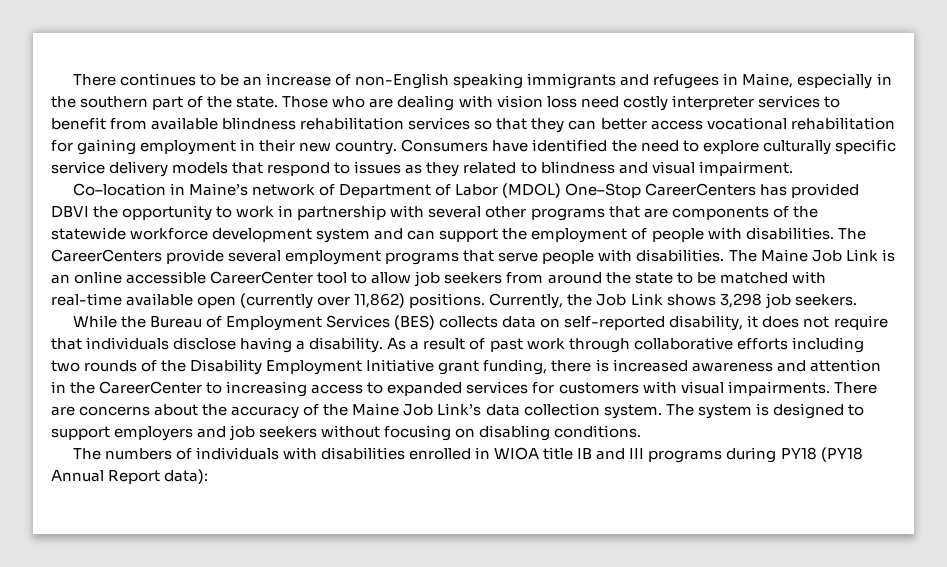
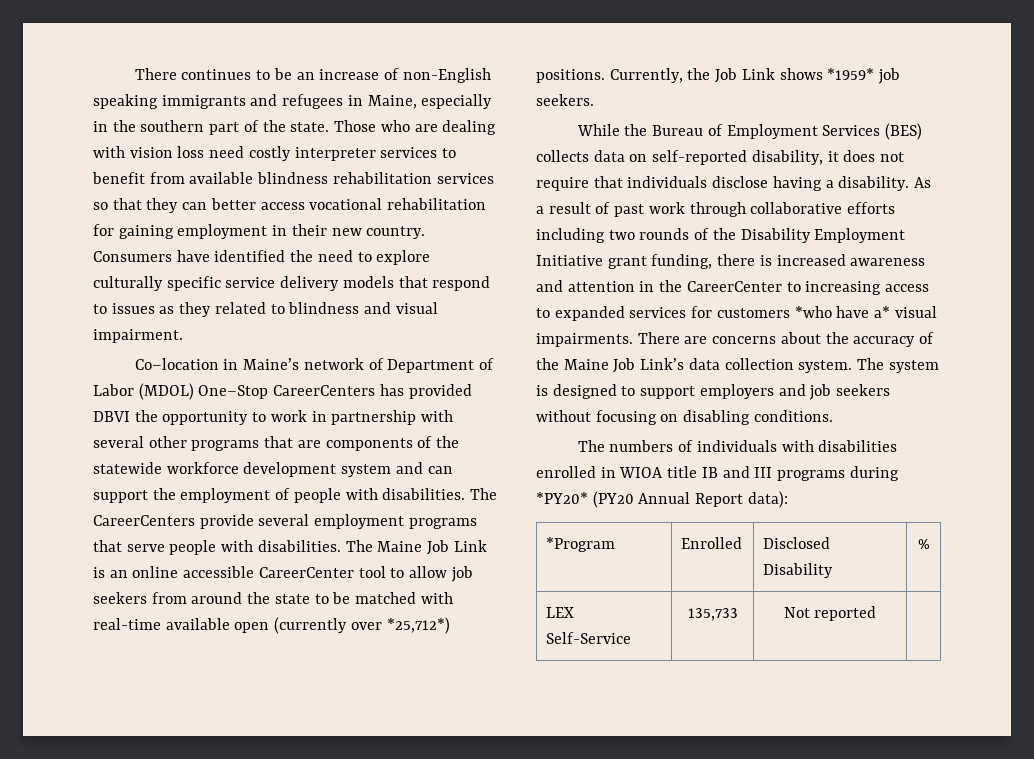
- The Maine Job Link is an online accessible CareerCenter tool to allow job seekers from around the state to be matched with real-time available open (currently over 11,862) positions.
+ The Maine Job Link is an online accessible CareerCenter tool to allow job seekers from around the state to be matched with real-time available open (currently over *25,712*) positions.
- Currently, the Job Link shows 3,298 job seekers.
+ Currently, the Job Link shows *1959* job seekers.
- As a result of past work through collaborative efforts including two rounds of the Disability Employment Initiative grant funding, there is increased awareness and attention in the CareerCenter to increasing access to expanded services for customers with visual impairments.
+ As a result of past work through collaborative efforts including two rounds of the Disability Employment Initiative grant funding, there is increased awareness and attention in the CareerCenter to increasing access to expanded services for customers *who have a* visual impairments.
- The numbers of individuals with disabilities enrolled in WIOA title IB and III programs during PY18 (PY18 Annual Report data):
+ The numbers of individuals with disabilities enrolled in WIOA title IB and III programs during *PY20* (PY20 Annual Report data):
+ *Program | Enrolled | Disclosed Disability | %
+ LEX Self-Service | 135,733 | Not reported |

